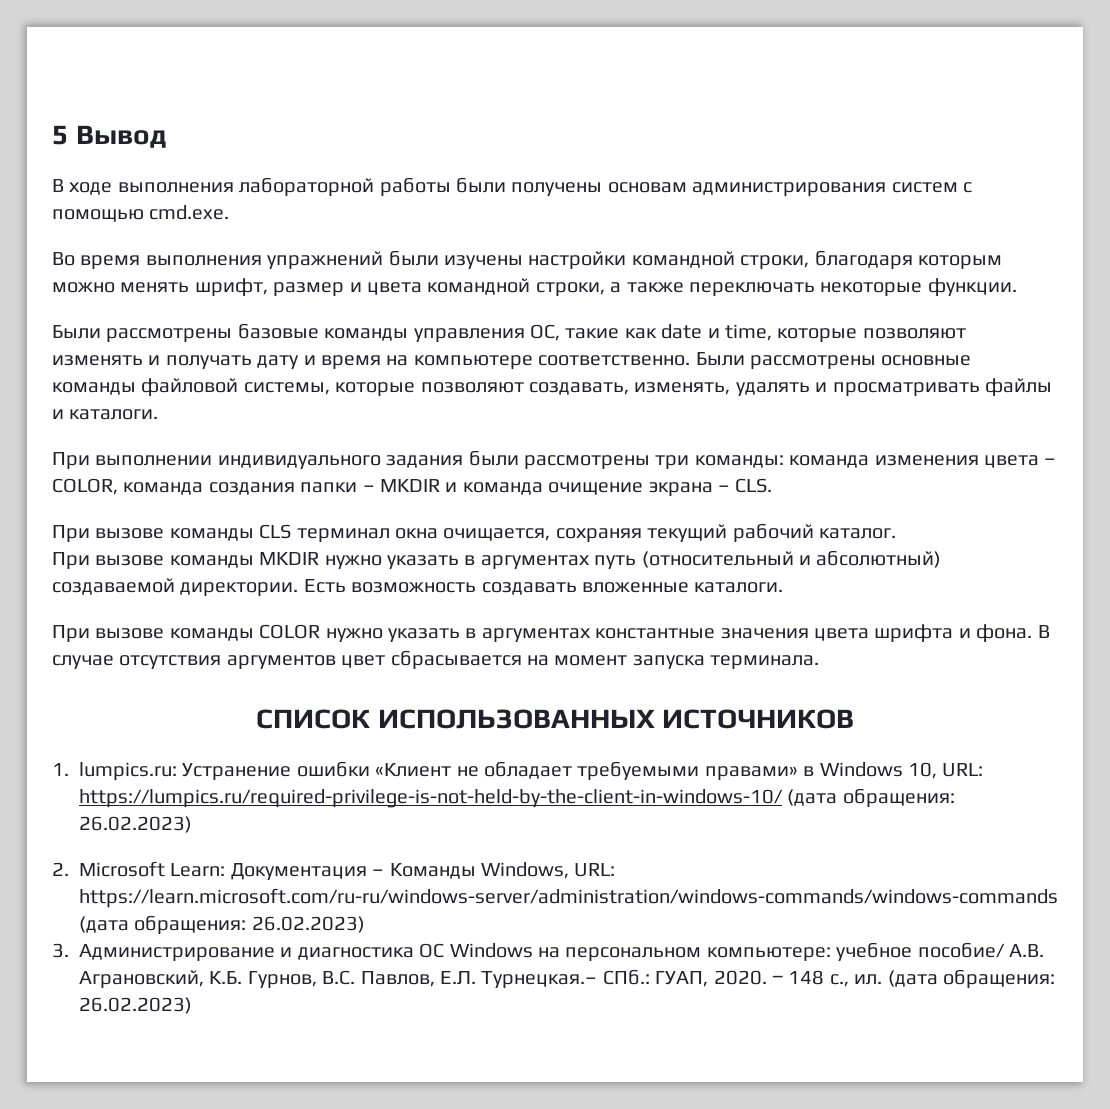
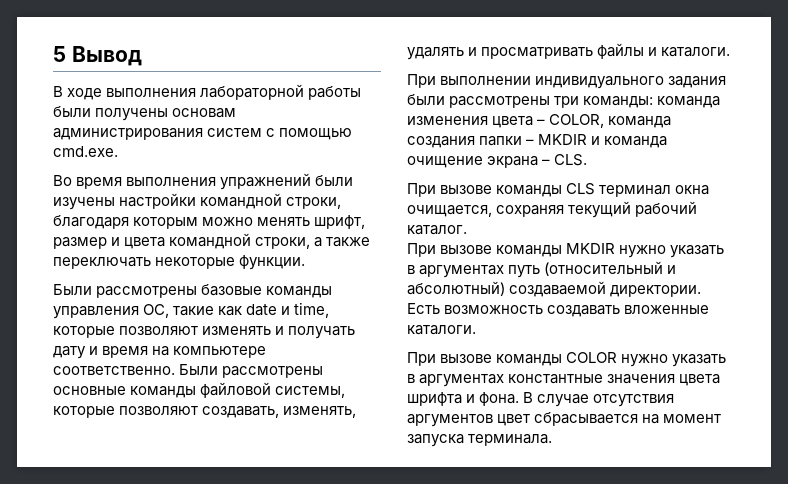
- СПИСОК ИСПОЛЬЗОВАННЫХ ИСТОЧНИКОВ
- 1. lumpics.ru: Устранение ошибки «Клиент не обладает требуемыми правами» в Windows 10, URL: https://lumpics.ru/required-privilege-is-not-held-by-the-client-in-windows-10/ (дата обращения: 26.02.2023)
- 2. Microsoft Learn: Документация – Команды Windows, URL: https://learn.microsoft.com/ru-ru/windows-server/administration/windows-commands/windows-commands (дата обращения: 26.02.2023)
- 3. Администрирование и диагностика ОС Windows на персональном компьютере: учебное пособие/ А.В. Аграновский, К.Б. Гурнов, В.С. Павлов, Е.Л. Турнецкая.– СПб.: ГУАП, 2020. ‒ 148 с., ил. (дата обращения: 26.02.2023)

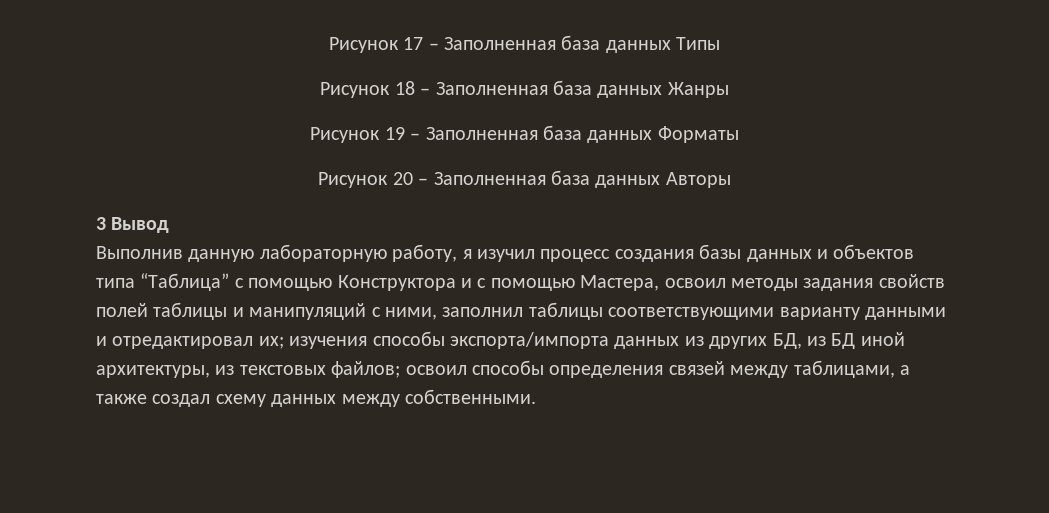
- 5 Вывод
- В ходе выполнения лабораторной работы были получены основам администрирования систем с помощью cmd.exe.
- Во время выполнения упражнений были изучены настройки командной строки, благодаря которым можно менять шрифт, размер и цвета командной строки, а также переключать некоторые функции.
- Были рассмотрены базовые команды управления ОС, такие как date и time, которые позволяют изменять и получать дату и время на компьютере соответственно. Были рассмотрены основные команды файловой системы, которые позволяют создавать, изменять, удалять и просматривать файлы и каталоги.
- При выполнении индивидуального задания были рассмотрены три команды: команда изменения цвета – COLOR, команда создания папки – MKDIR и команда очищение экрана – CLS.
- При вызове команды CLS терминал окна очищается, сохраняя текущий рабочий каталог.
- При вызове команды MKDIR нужно указать в аргументах путь (относительный и абсолютный) создаваемой директории. Есть возможность создавать вложенные каталоги.
- При вызове команды COLOR нужно указать в аргументах константные значения цвета шрифта и фона. В случае отсутствия аргументов цвет сбрасывается на момент запуска терминала.
+ Рисунок 17 – Заполненная база данных Типы
+ Рисунок 18 – Заполненная база данных Жанры
+ Рисунок 19 – Заполненная база данных Форматы
+ Рисунок 20 – Заполненная база данных Авторы
+ 3 Вывод
+ Выполнив данную лабораторную работу, я изучил процесс создания базы данных и объектов типа “Таблица” с помощью Конструктора и с помощью Мастера, освоил методы задания свойств полей таблицы и манипуляций с ними, заполнил таблицы соответствующими варианту данными и отредактировал их; изучения способы экспорта/импорта данных из других БД, из БД иной архитектуры, из текстовых файлов; освоил способы определения связей между таблицами, а также создал схему данных между собственными.

